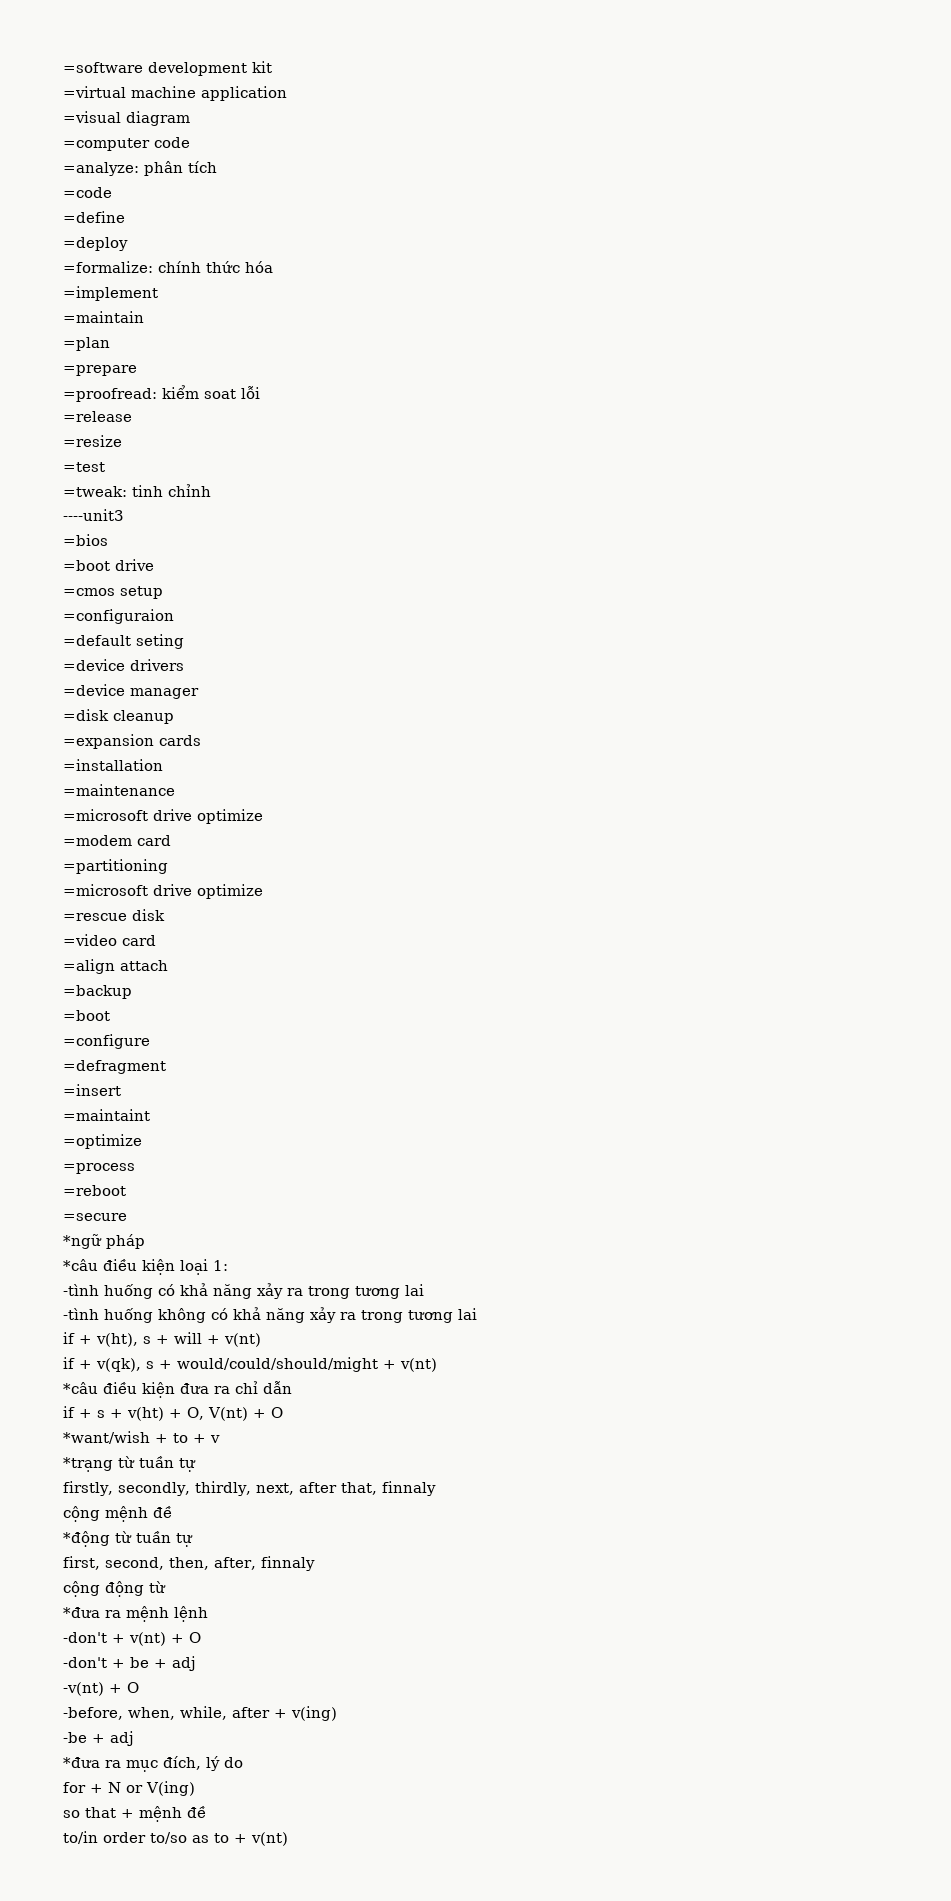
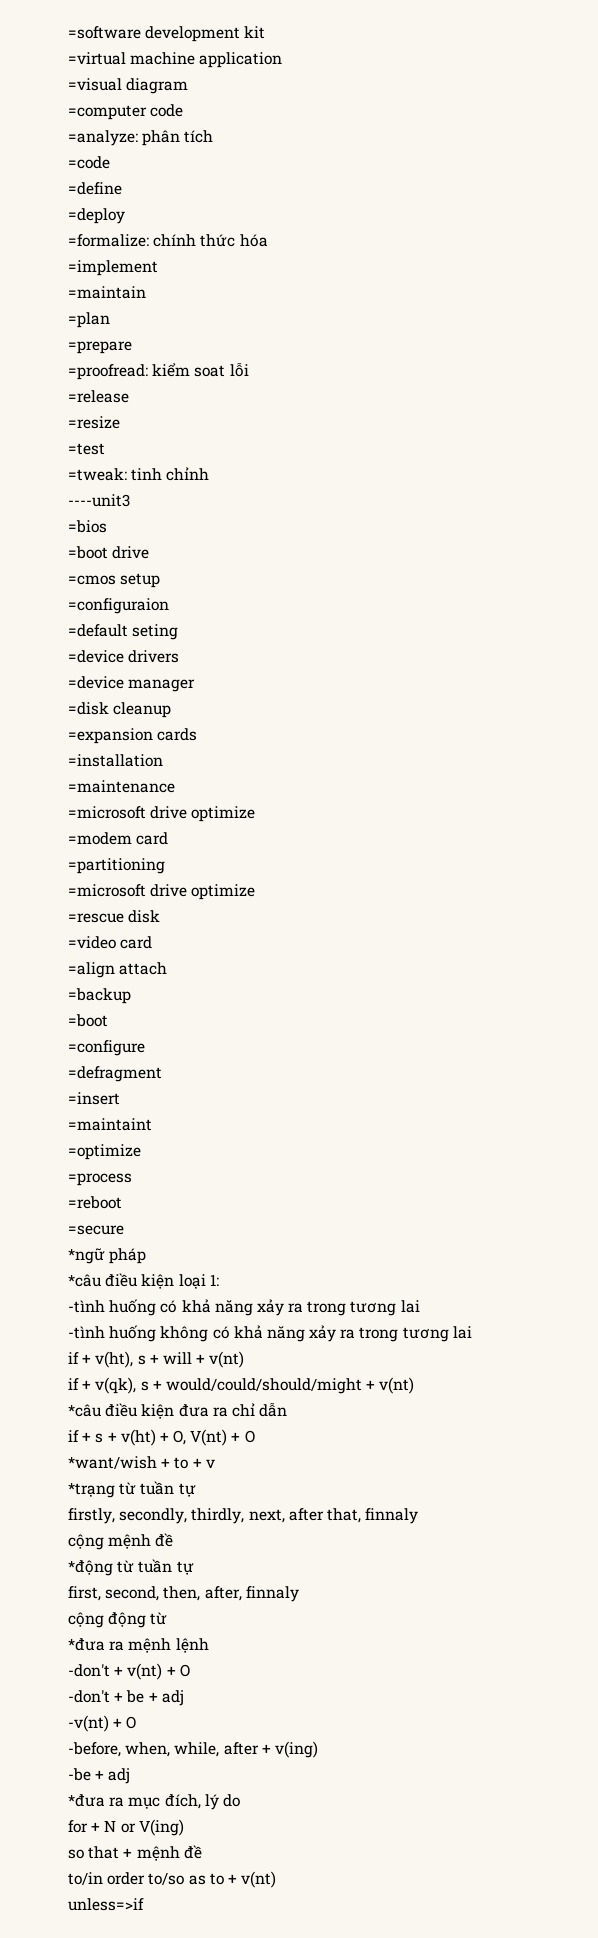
+ unless=>if

